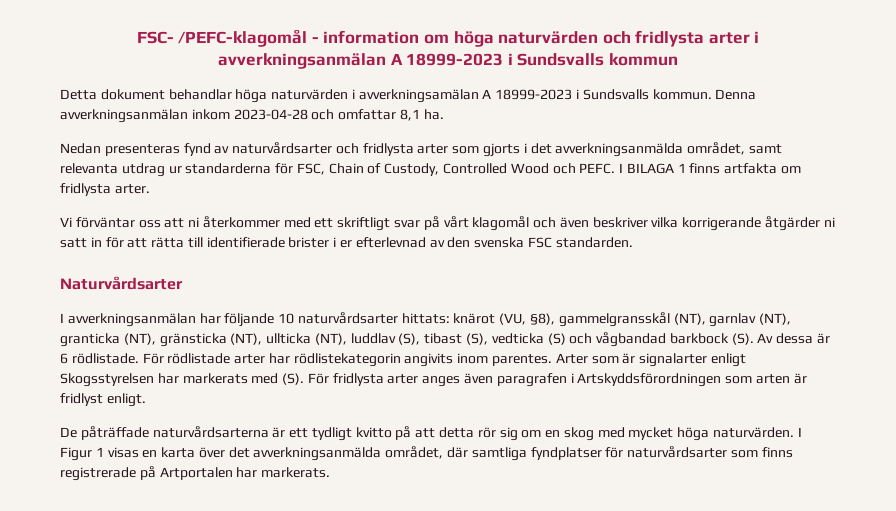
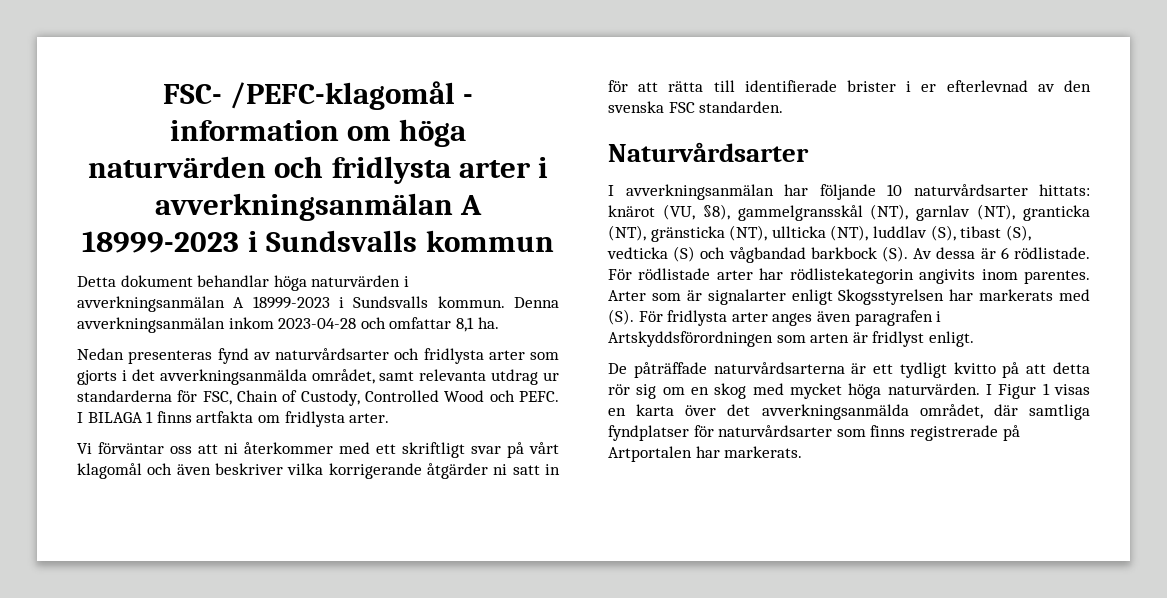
- Detta dokument behandlar höga naturvärden i avverkningsamälan A 18999-2023 i Sundsvalls kommun.
+ Detta dokument behandlar höga naturvärden i avverkningsanmälan A 18999-2023 i Sundsvalls kommun.

